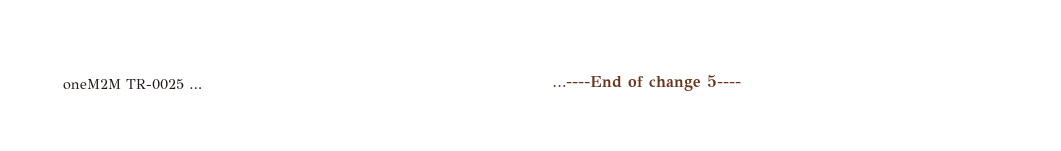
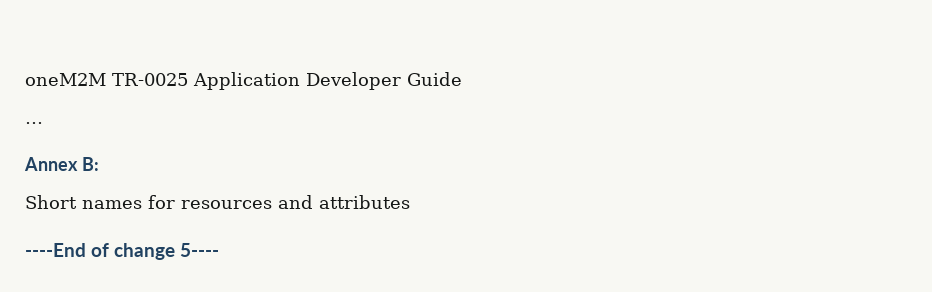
- oneM2M TR-0025 …
- …----End of change 5----
+ oneM2M TR-0025 Application Developer Guide
+ …
+ Annex B:
+ Short names for resources and attributes
+ ----End of change 5----

